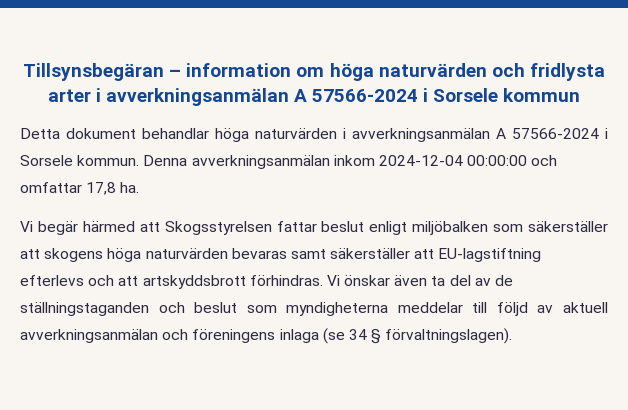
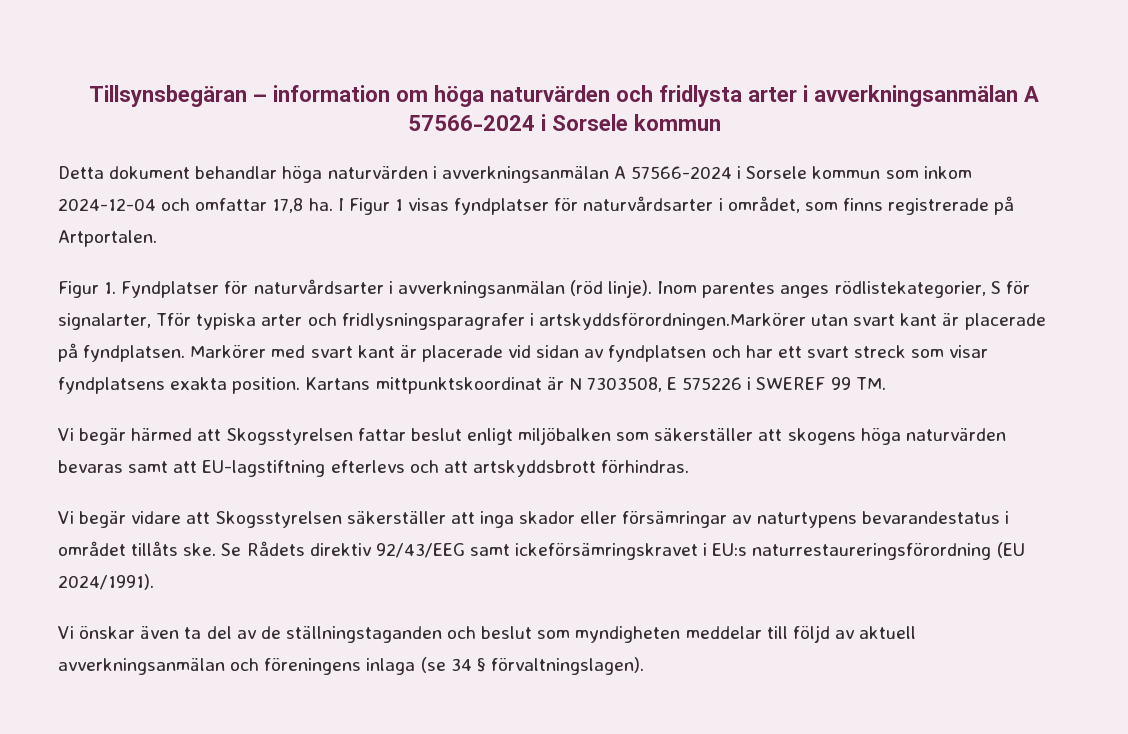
- Detta dokument behandlar höga naturvärden i avverkningsanmälan A 57566-2024 i Sorsele kommun. Denna avverkningsanmälan inkom 2024-12-04 00:00:00 och omfattar 17,8 ha.
+ Detta dokument behandlar höga naturvärden i avverkningsanmälan A 57566-2024 i Sorsele kommun som inkom 2024-12-04 och omfattar 17,8 ha. I Figur 1 visas fyndplatser för naturvårdsarter i området, som finns registrerade på Artportalen.
+ Figur 1. Fyndplatser för naturvårdsarter i avverkningsanmälan (röd linje). Inom parentes anges rödlistekategorier, S för signalarter, Tför typiska arter och fridlysningsparagrafer i artskyddsförordningen.Markörer utan svart kant är placerade på fyndplatsen. Markörer med svart kant är placerade vid sidan av fyndplatsen och har ett svart streck som visar fyndplatsens exakta position. Kartans mittpunktskoordinat är N 7303508, E 575226 i SWEREF 99 TM.
- Vi begär härmed att Skogsstyrelsen fattar beslut enligt miljöbalken som säkerställer att skogens höga naturvärden bevaras samt säkerställer att EU-lagstiftning efterlevs och att artskyddsbrott förhindras. Vi önskar även ta del av de ställningstaganden och beslut som myndigheterna meddelar till följd av aktuell avverkningsanmälan och föreningens inlaga (se 34 § förvaltningslagen).
+ Vi begär härmed att Skogsstyrelsen fattar beslut enligt miljöbalken som säkerställer att skogens höga naturvärden bevaras samt att EU-lagstiftning efterlevs och att artskyddsbrott förhindras.
+ Vi begär vidare att Skogsstyrelsen säkerställer att inga skador eller försämringar av naturtypens bevarandestatus i området tillåts ske. Se Rådets direktiv 92/43/EEG samt ickeförsämringskravet i EU:s naturrestaureringsförordning (EU 2024/1991).
+ Vi önskar även ta del av de ställningstaganden och beslut som myndigheten meddelar till följd av aktuell avverkningsanmälan och föreningens inlaga (se 34 § förvaltningslagen).

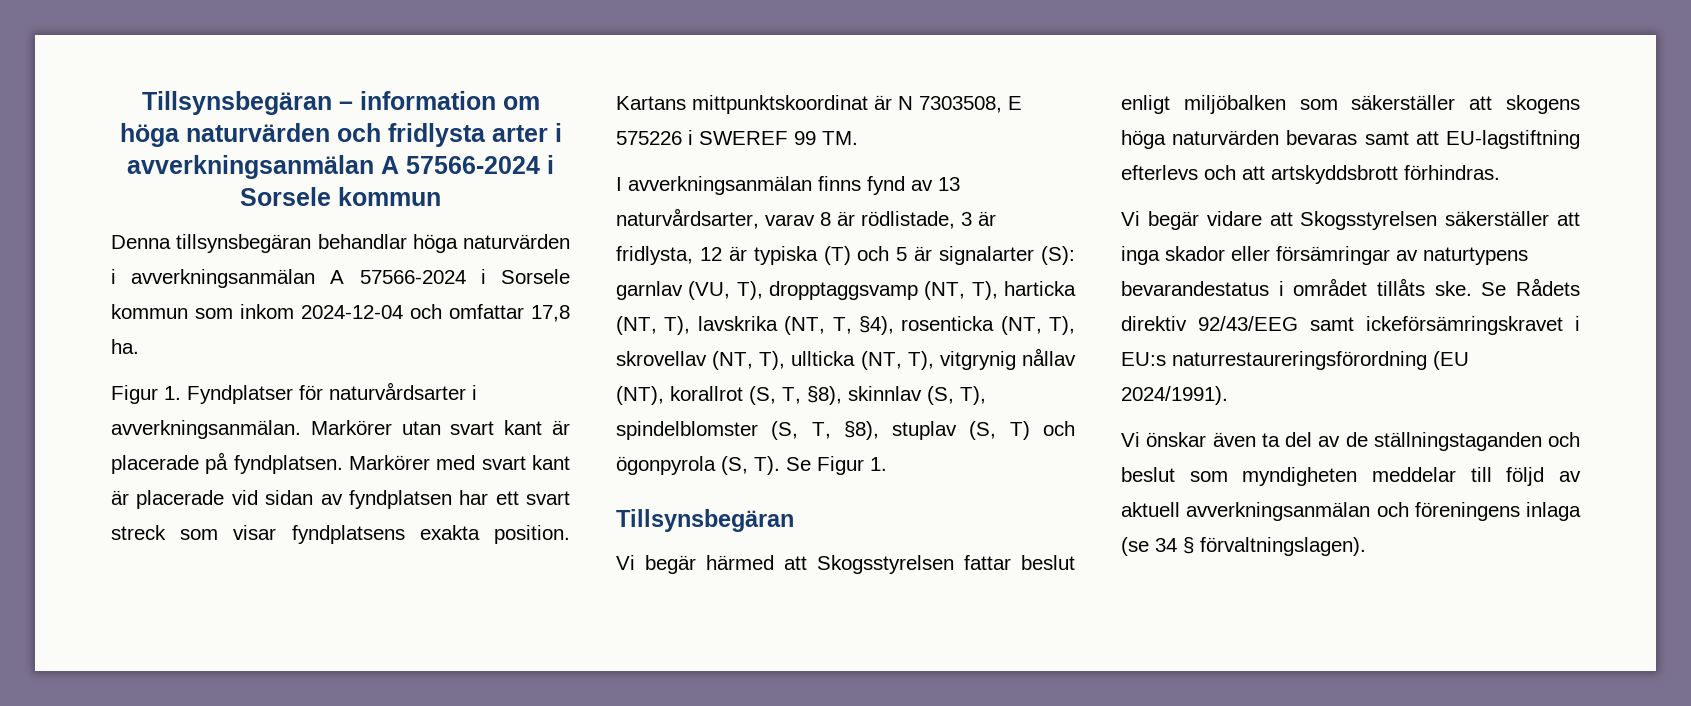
- Detta dokument behandlar höga naturvärden i avverkningsanmälan A 57566-2024 i Sorsele kommun som inkom 2024-12-04 och omfattar 17,8 ha. I Figur 1 visas fyndplatser för naturvårdsarter i området, som finns registrerade på Artportalen.
+ Denna tillsynsbegäran behandlar höga naturvärden i avverkningsanmälan A 57566-2024 i Sorsele kommun som inkom 2024-12-04 och omfattar 17,8 ha.
- Figur 1. Fyndplatser för naturvårdsarter i avverkningsanmälan (röd linje). Inom parentes anges rödlistekategorier, S för signalarter, Tför typiska arter och fridlysningsparagrafer i artskyddsförordningen.Markörer utan svart kant är placerade på fyndplatsen.
+ Figur 1. Fyndplatser för naturvårdsarter i avverkningsanmälan. Markörer utan svart kant är placerade på fyndplatsen.
- Markörer med svart kant är placerade vid sidan av fyndplatsen och har ett svart streck som visar fyndplatsens exakta position.
+ Markörer med svart kant är placerade vid sidan av fyndplatsen har ett svart streck som visar fyndplatsens exakta position.
+ I avverkningsanmälan finns fynd av 13 naturvårdsarter, varav 8 är rödlistade, 3 är fridlysta, 12 är typiska (T) och 5 är signalarter (S): garnlav (VU, T), dropptaggsvamp (NT, T), harticka (NT, T), lavskrika (NT, T, §4), rosenticka (NT, T), skrovellav (NT, T), ullticka (NT, T), vitgrynig nållav (NT), korallrot (S, T, §8), skinnlav (S, T), spindelblomster (S, T, §8), stuplav (S, T) och ögonpyrola (S, T). Se Figur 1.
+ Tillsynsbegäran

